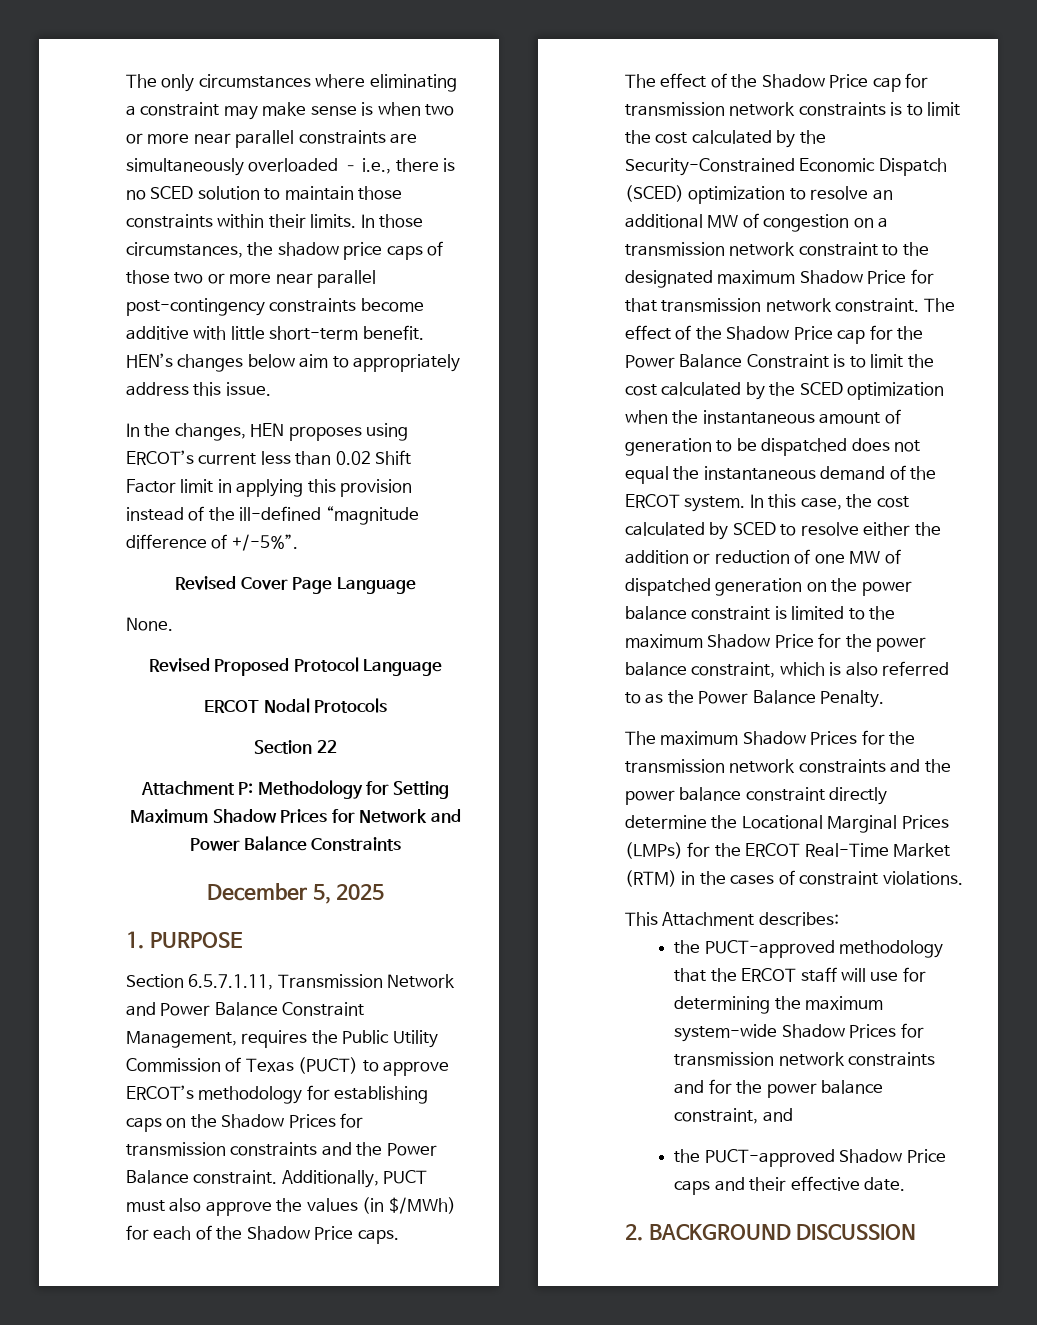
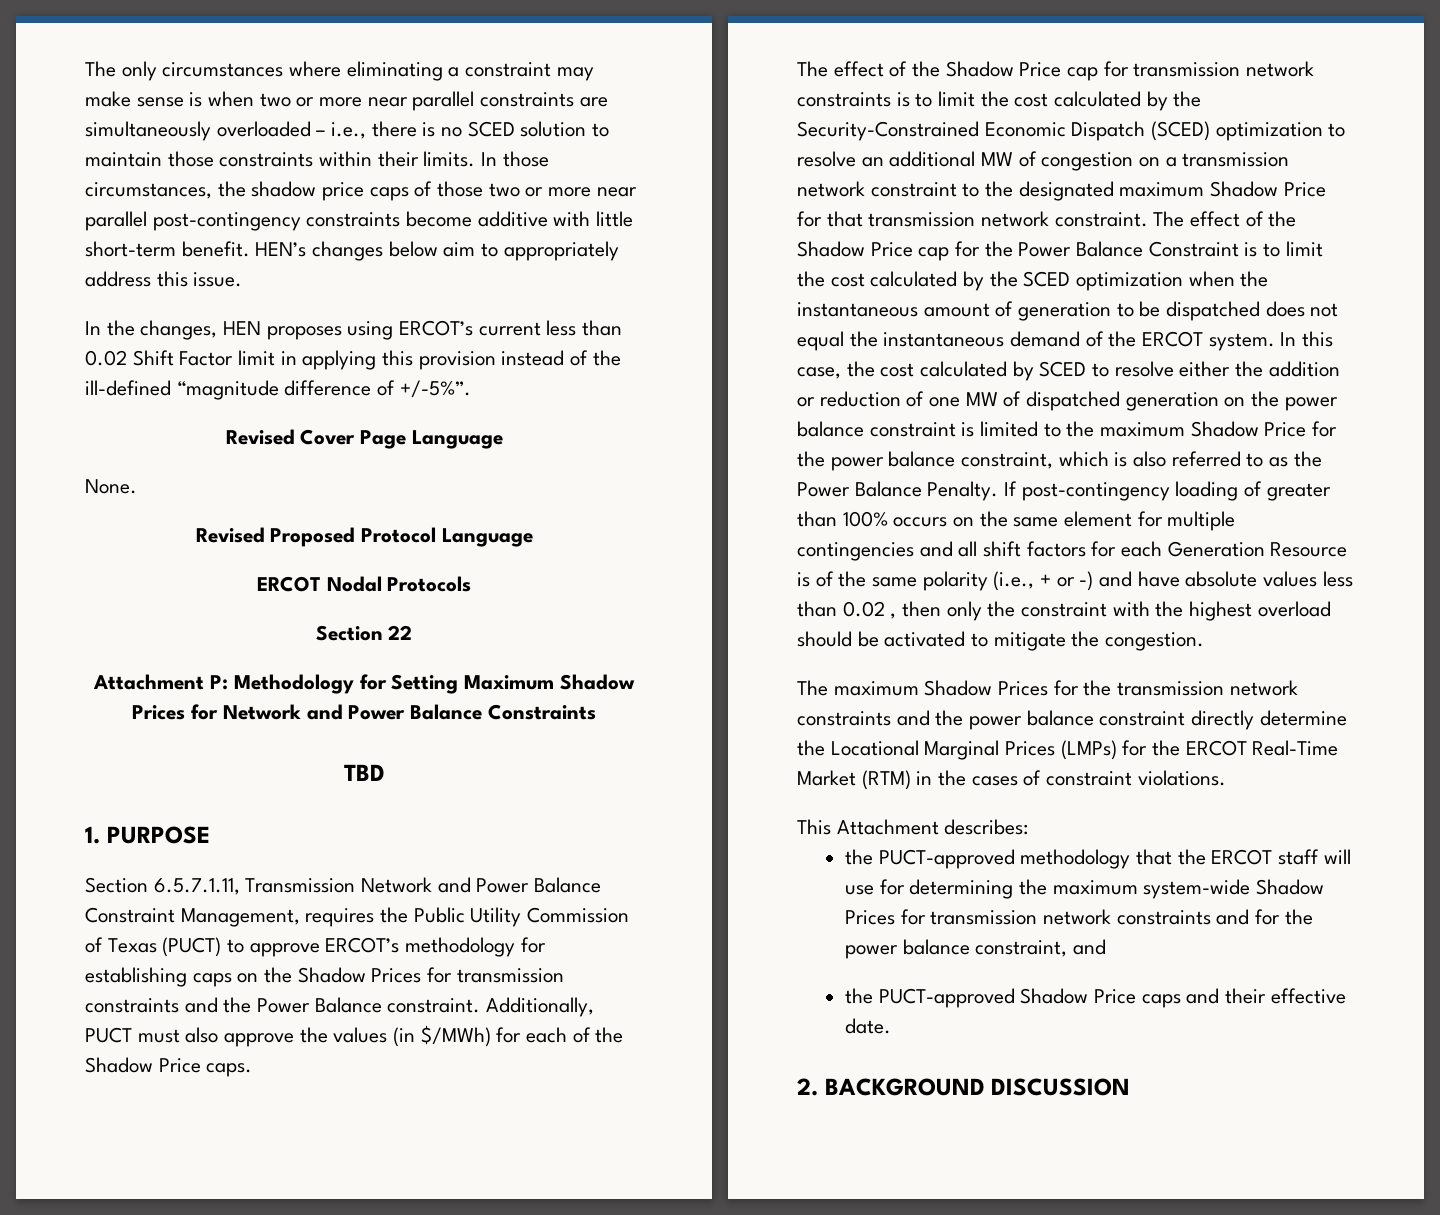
- December 5, 2025
+ TBD
+ If post-contingency loading of greater than 100% occurs on the same element for multiple contingencies and all shift factors for each Generation Resource is of the same polarity (i.e., + or -) and have absolute values less than 0.02 , then only the constraint with the highest overload should be activated to mitigate the congestion.

